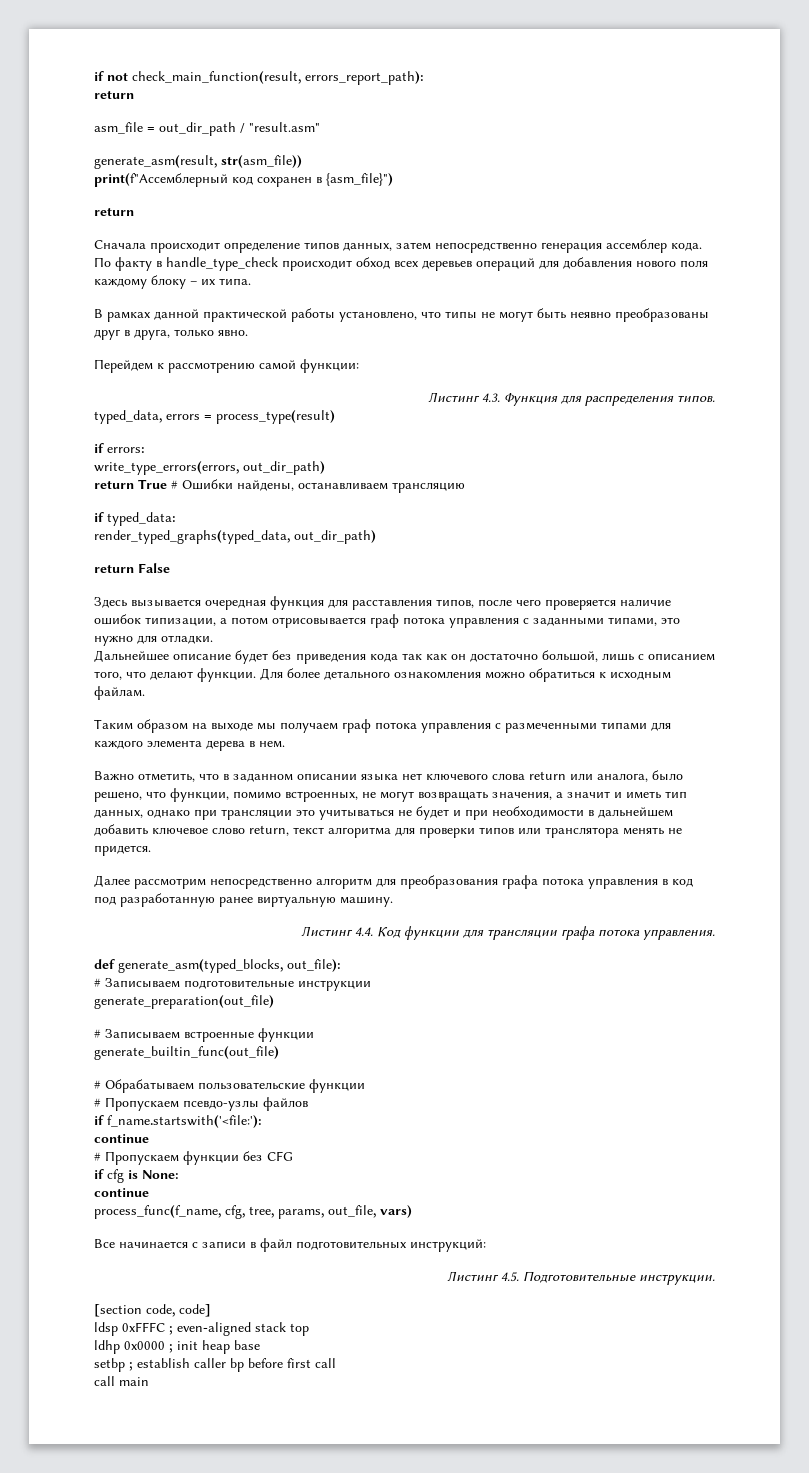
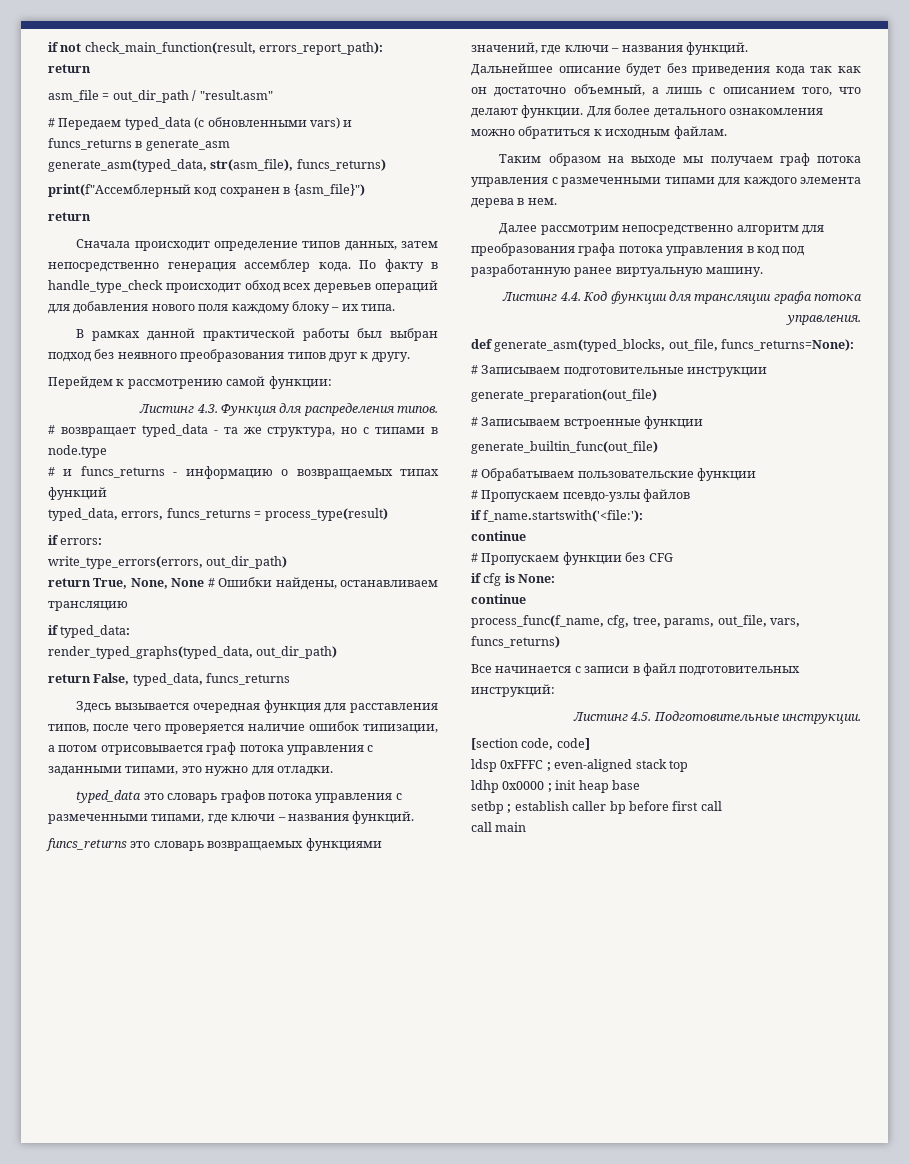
- generate_asm(result, str(asm_file))
+ # Передаем typed_data (с обновленными vars) и funcs_returns в generate_asm
+ generate_asm(typed_data, str(asm_file), funcs_returns)
- В рамках данной практической работы установлено, что типы не могут быть неявно преобразованы друг в друга, только явно.
+ В рамках данной практической работы был выбран подход без неявного преобразования типов друг к другу.
- typed_data, errors = process_type(result)
+ # возвращает typed_data - та же структура, но с типами в node.type
+ # и funcs_returns - информацию о возвращаемых типах функций
+ typed_data, errors, funcs_returns = process_type(result)
- return True # Ошибки найдены, останавливаем трансляцию
+ return True, None, None # Ошибки найдены, останавливаем трансляцию
- return False
+ return False, typed_data, funcs_returns
+ typed_data это словарь графов потока управления с размеченными типами, где ключи – названия функций.
+ funcs_returns это словарь возвращаемых функциями значений, где ключи – названия функций.
- Дальнейшее описание будет без приведения кода так как он достаточно большой, лишь с описанием того, что делают функции.
+ Дальнейшее описание будет без приведения кода так как он достаточно объемный, а лишь с описанием того, что делают функции.
- Важно отметить, что в заданном описании языка нет ключевого слова return или аналога, было решено, что функции, помимо встроенных, не могут возвращать значения, а значит и иметь тип данных, однако при трансляции это учитываться не будет и при необходимости в дальнейшем добавить ключевое слово return, текст алгоритма для проверки типов или транслятора менять не придется.
- def generate_asm(typed_blocks, out_file):
+ def generate_asm(typed_blocks, out_file, funcs_returns=None):
- process_func(f_name, cfg, tree, params, out_file, vars)
+ process_func(f_name, cfg, tree, params, out_file, vars, funcs_returns)

